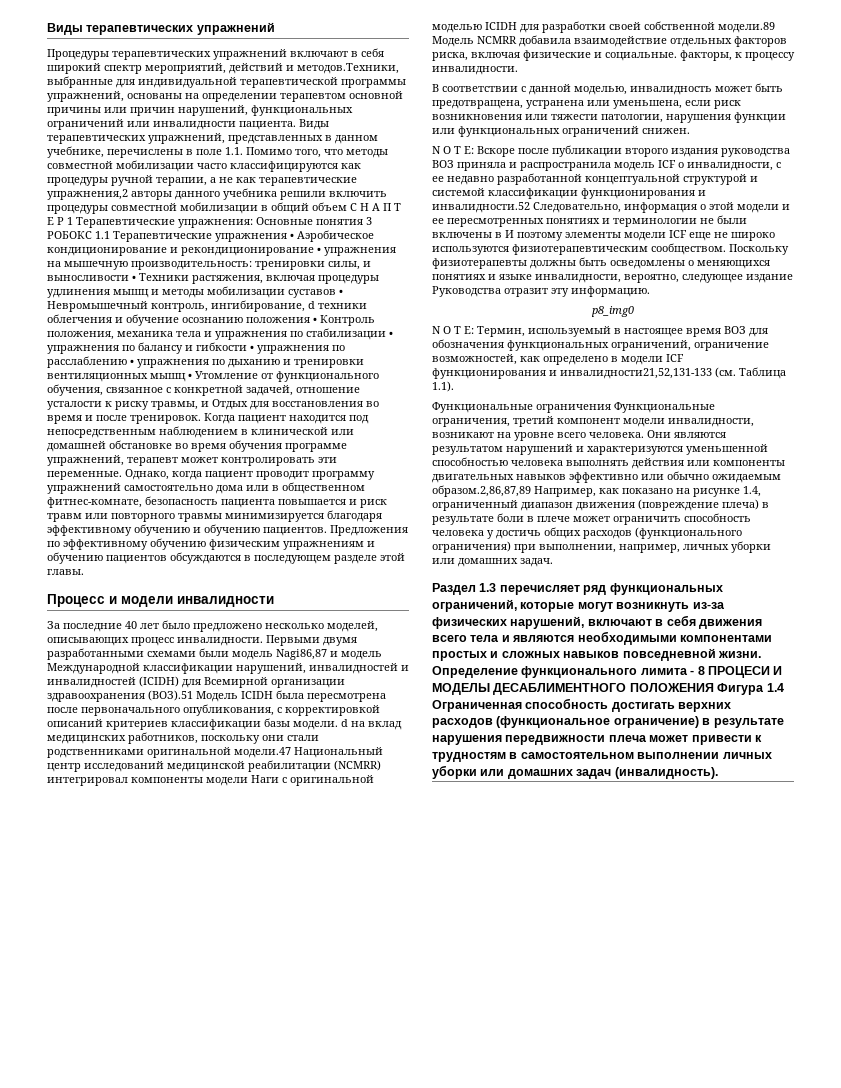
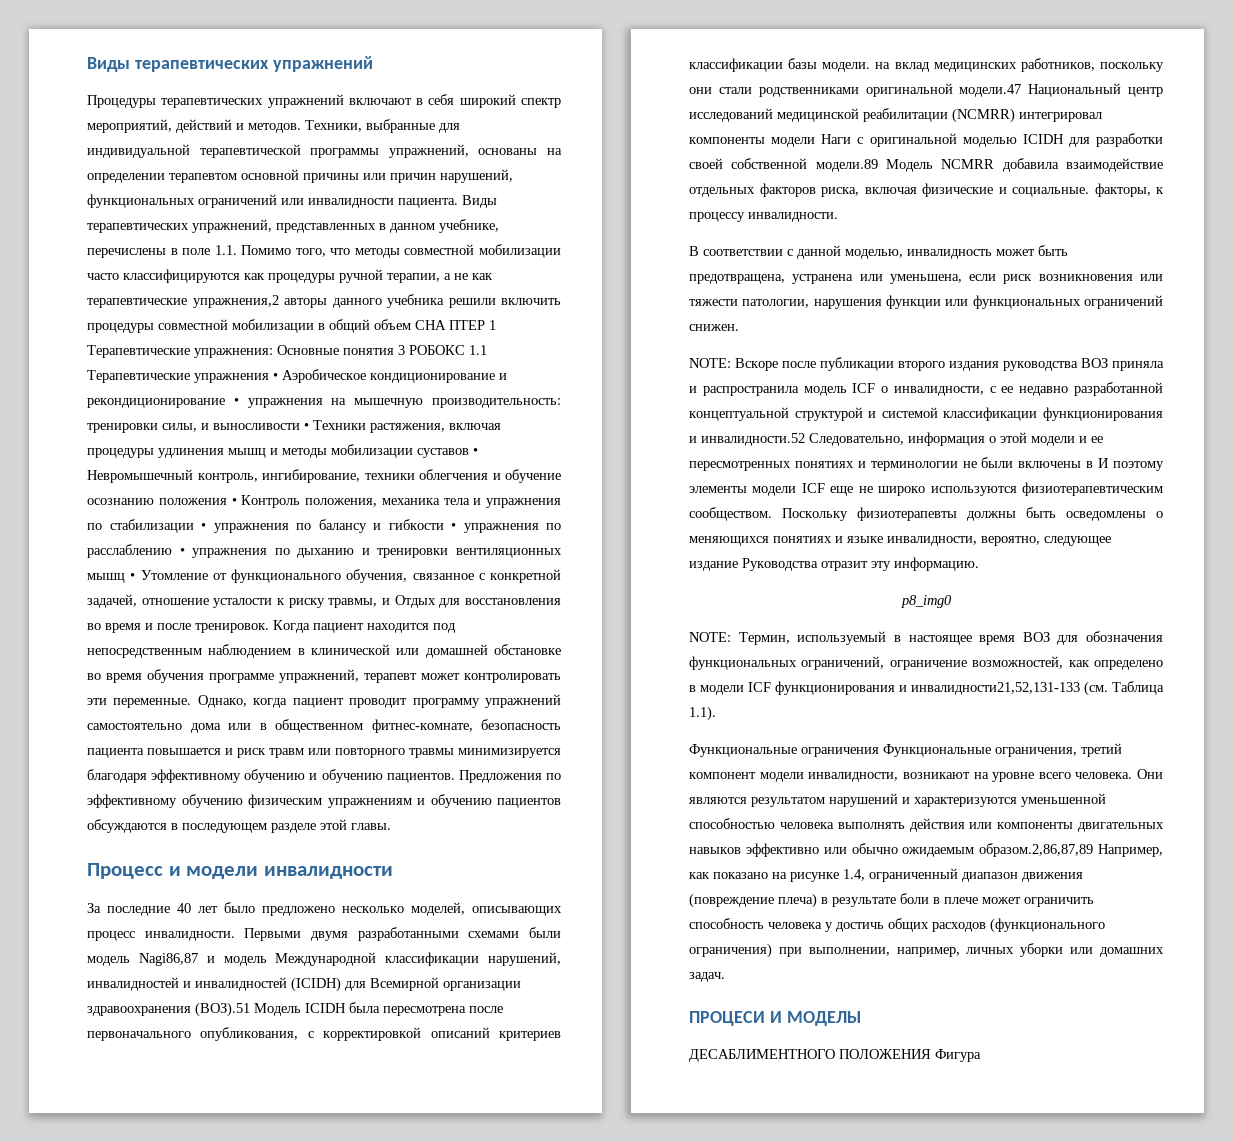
- Процедуры терапевтических упражнений включают в себя широкий спектр мероприятий, действий и методов.Техники, выбранные для индивидуальной терапевтической программы упражнений, основаны на определении терапевтом основной причины или причин нарушений, функциональных ограничений или инвалидности пациента.
+ Процедуры терапевтических упражнений включают в себя широкий спектр мероприятий, действий и методов. Техники, выбранные для индивидуальной терапевтической программы упражнений, основаны на определении терапевтом основной причины или причин нарушений, функциональных ограничений или инвалидности пациента.
- Виды терапевтических упражнений, представленных в данном учебнике, перечислены в поле 1.1. Помимо того, что методы совместной мобилизации часто классифицируются как процедуры ручной терапии, а не как терапевтические упражнения,2 авторы данного учебника решили включить процедуры совместной мобилизации в общий объем С H А П Т Е Р 1 Терапевтические упражнения:
+ Виды терапевтических упражнений, представленных в данном учебнике, перечислены в поле 1.1. Помимо того, что методы совместной мобилизации часто классифицируются как процедуры ручной терапии, а не как терапевтические упражнения,2 авторы данного учебника решили включить процедуры совместной мобилизации в общий объем CHA ПТЕР 1 Терапевтические упражнения:
- тренировки силы, и выносливости • Техники растяжения, включая процедуры удлинения мышц и методы мобилизации суставов • Невромышечный контроль, ингибирование, d техники облегчения и обучение осознанию положения • Контроль положения, механика тела и упражнения по стабилизации • упражнения по балансу и гибкости • упражнения по расслаблению • упражнения по дыханию и тренировки вентиляционных мышц • Утомление от функционального обучения, связанное с конкретной задачей, отношение усталости к риску травмы, и Отдых для восстановления во время и после тренировок.
+ тренировки силы, и выносливости • Техники растяжения, включая процедуры удлинения мышц и методы мобилизации суставов • Невромышечный контроль, ингибирование, техники облегчения и обучение осознанию положения • Контроль положения, механика тела и упражнения по стабилизации • упражнения по балансу и гибкости • упражнения по расслаблению • упражнения по дыханию и тренировки вентиляционных мышц • Утомление от функционального обучения, связанное с конкретной задачей, отношение усталости к риску травмы, и Отдых для восстановления во время и после тренировок.
- Первыми двумя разработанными схемами были модель Nagi86,87 и модель Международной классификации нарушений, инвалидностей и инвалидностей (ICIDH) для Всемирной организации здравоохранения (ВОЗ).51 Модель ICIDH была пересмотрена после первоначального опубликования, с корректировкой описаний критериев классификации базы модели. d на вклад медицинских работников, поскольку они стали родственниками оригинальной модели.47 Национальный центр исследований медицинской реабилитации (NCMRR) интегрировал компоненты модели Наги с оригинальной моделью ICIDH для разработки своей собственной модели.89 Модель NCMRR добавила взаимодействие отдельных факторов риска, включая физические и социальные. факторы, к процессу инвалидности.
+ Первыми двумя разработанными схемами были модель Nagi86,87 и модель Международной классификации нарушений, инвалидностей и инвалидностей (ICIDH) для Всемирной организации здравоохранения (ВОЗ).51 Модель ICIDH была пересмотрена после первоначального опубликования, с корректировкой описаний критериев классификации базы модели. на вклад медицинских работников, поскольку они стали родственниками оригинальной модели.47 Национальный центр исследований медицинской реабилитации (NCMRR) интегрировал компоненты модели Наги с оригинальной моделью ICIDH для разработки своей собственной модели.89 Модель NCMRR добавила взаимодействие отдельных факторов риска, включая физические и социальные. факторы, к процессу инвалидности.
- N О Т Е: Вскоре после публикации второго издания руководства ВОЗ приняла и распространила модель ICF о инвалидности, с ее недавно разработанной концептуальной структурой и системой классификации функционирования и инвалидности.52 Следовательно, информация о этой модели и ее пересмотренных понятиях и терминологии не были включены в И поэтому элементы модели ICF еще не широко используются физиотерапевтическим сообществом.
+ NOTE: Вскоре после публикации второго издания руководства ВОЗ приняла и распространила модель ICF о инвалидности, с ее недавно разработанной концептуальной структурой и системой классификации функционирования и инвалидности.52 Следовательно, информация о этой модели и ее пересмотренных понятиях и терминологии не были включены в И поэтому элементы модели ICF еще не широко используются физиотерапевтическим сообществом.
- N О Т Е: Термин, используемый в настоящее время ВОЗ для обозначения функциональных ограничений, ограничение возможностей, как определено в модели ICF функционирования и инвалидности21,52,131-133 (см. Таблица 1.1).
+ NOTE: Термин, используемый в настоящее время ВОЗ для обозначения функциональных ограничений, ограничение возможностей, как определено в модели ICF функционирования и инвалидности21,52,131-133 (см. Таблица 1.1).
- Раздел 1.3 перечисляет ряд функциональных ограничений, которые могут возникнуть из-за физических нарушений, включают в себя движения всего тела и являются необходимыми компонентами простых и сложных навыков повседневной жизни. Определение функционального лимита - 8 ПРОЦЕСИ И МОДЕЛЫ ДЕСАБЛИМЕНТНОГО ПОЛОЖЕНИЯ Фигура 1.4 Ограниченная способность достигать верхних расходов (функциональное ограничение) в результате нарушения передвижности плеча может привести к трудностям в самостоятельном выполнении личных уборки или домашних задач (инвалидность).
+ ПРОЦЕСИ И МОДЕЛЫ
+ ДЕСАБЛИМЕНТНОГО ПОЛОЖЕНИЯ Фигура

